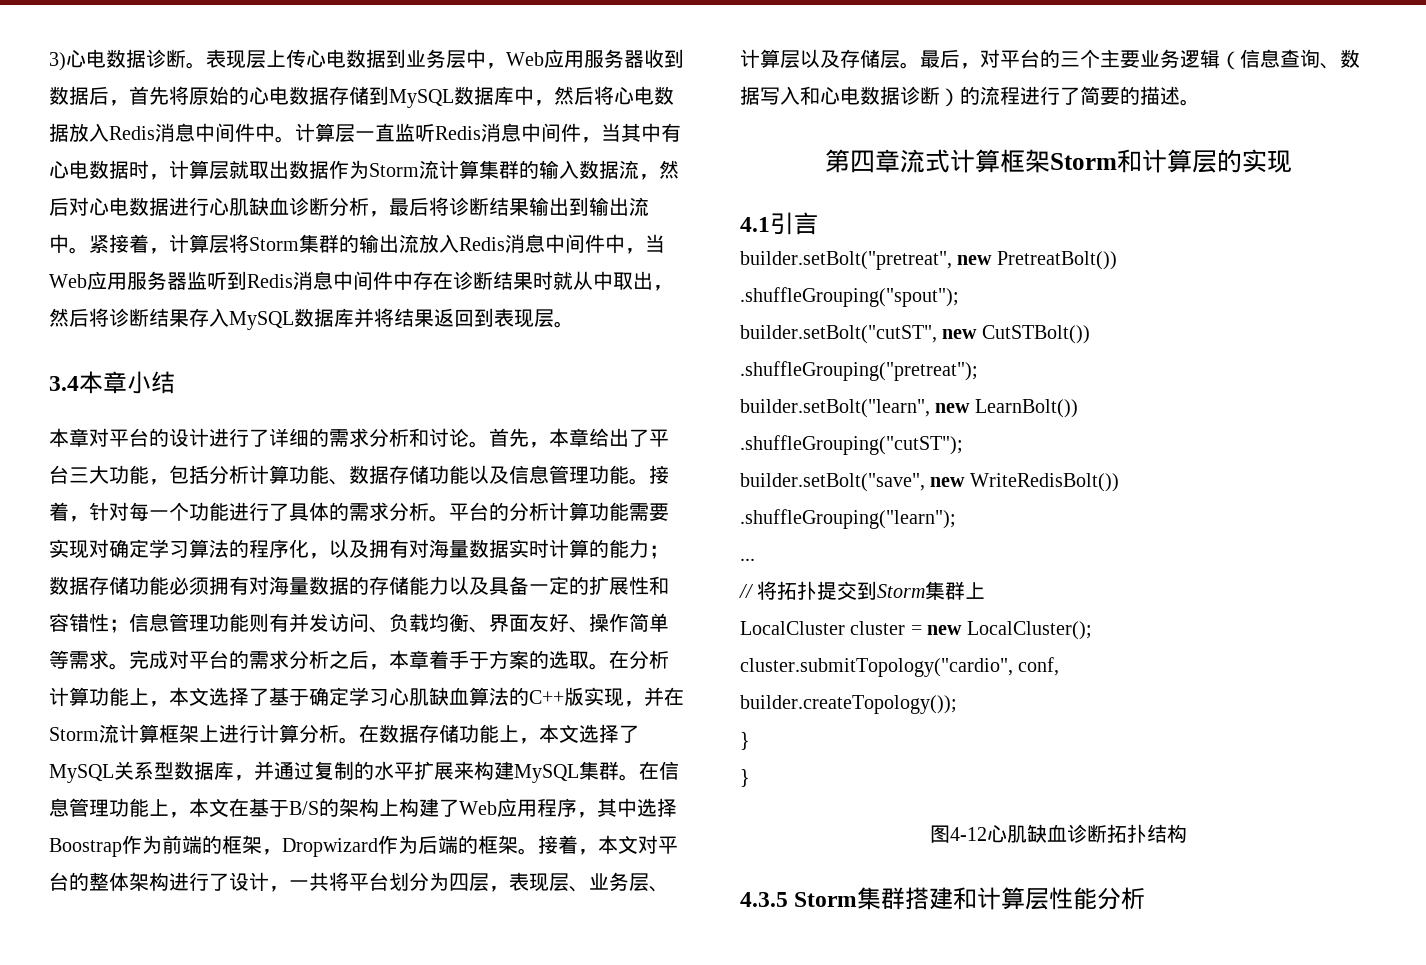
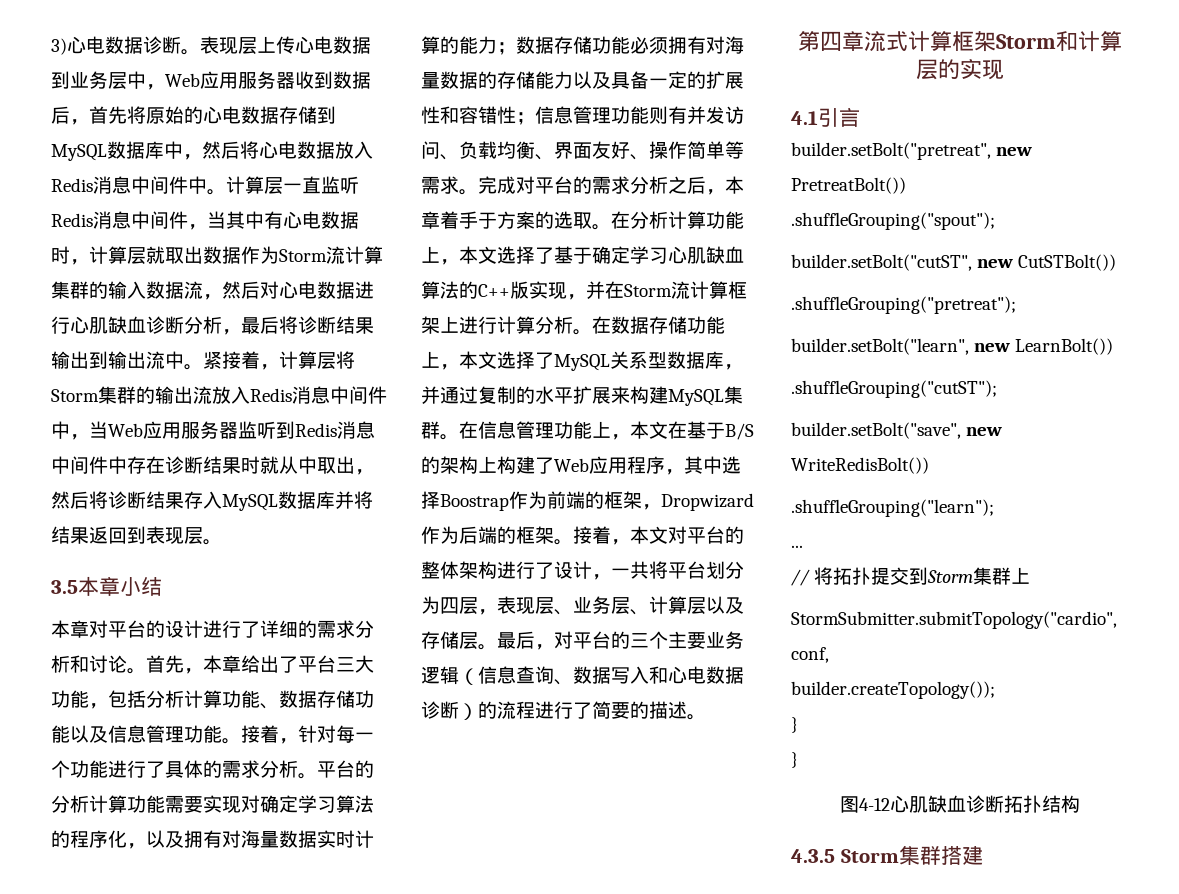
- 3.4本章小结
+ 3.5本章小结
- LocalCluster cluster = new LocalCluster();
- cluster.submitTopology("cardio", conf,
+ StormSubmitter.submitTopology("cardio", conf,
- 4.3.5 Storm集群搭建和计算层性能分析
+ 4.3.5 Storm集群搭建

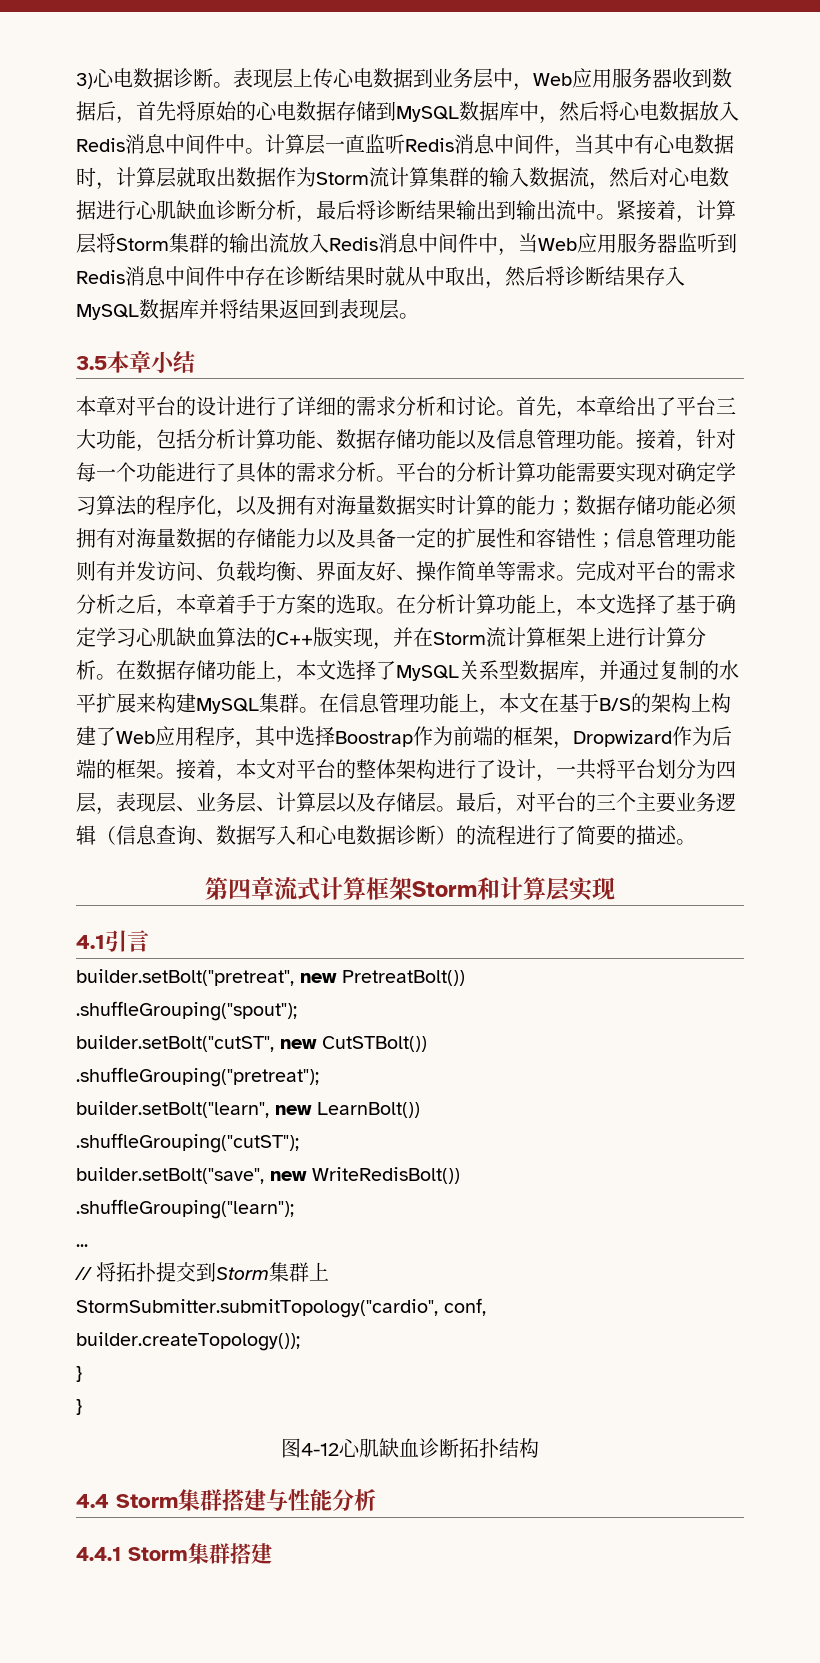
- 第四章流式计算框架Storm和计算层的实现
+ 第四章流式计算框架Storm和计算层实现
- 4.3.5 Storm集群搭建
+ 4.4 Storm集群搭建与性能分析
+ 4.4.1 Storm集群搭建

